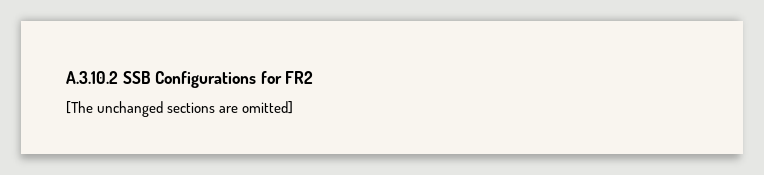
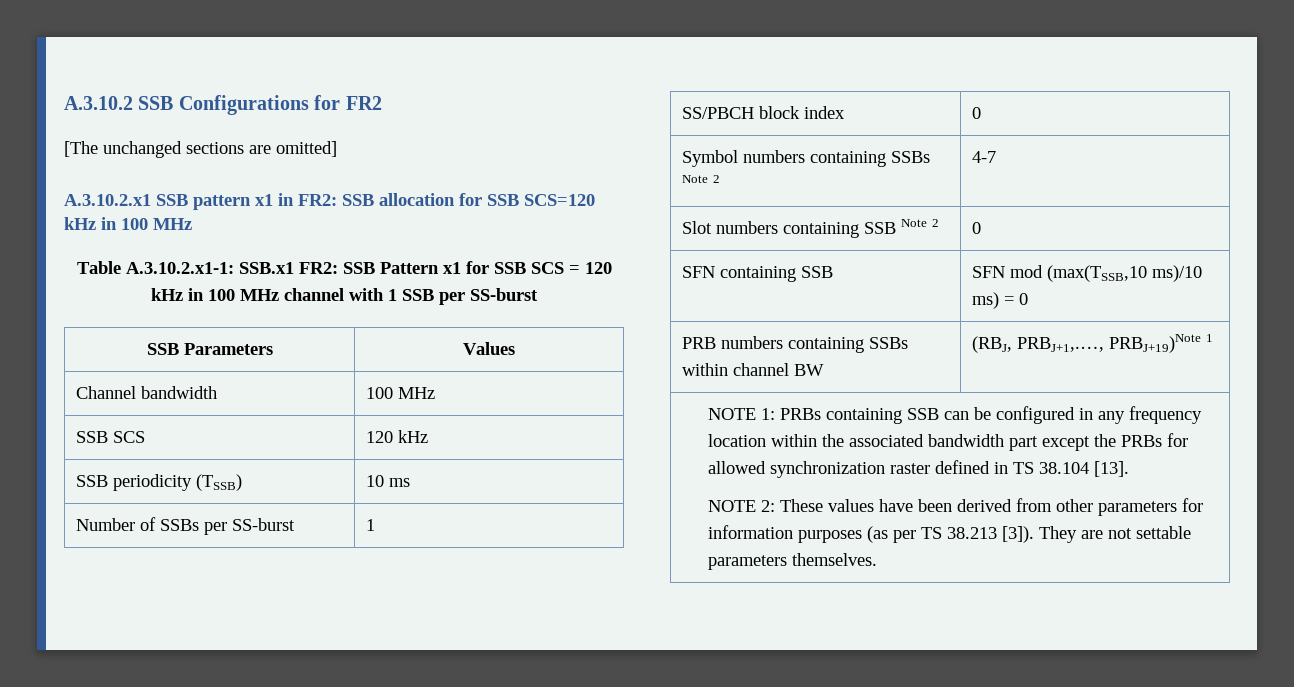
+ A.3.10.2.x1 SSB pattern x1 in FR2: SSB allocation for SSB SCS=120 kHz in 100 MHz
+ Table A.3.10.2.x1-1: SSB.x1 FR2: SSB Pattern x1 for SSB SCS = 120 kHz in 100 MHz channel with 1 SSB per SS-burst
+ SSB Parameters | Values
+ Channel bandwidth | 100 MHz
+ SSB SCS | 120 kHz
+ SSB periodicity (TSSB) | 10 ms
+ Number of SSBs per SS-burst | 1
+ SS/PBCH block index | 0
+ Symbol numbers containing SSBs Note 2 | 4-7
+ Slot numbers containing SSB Note 2 | 0
+ SFN containing SSB | SFN mod (max(TSSB,10 ms)/10 ms) = 0
+ PRB numbers containing SSBs within channel BW | (RBJ, PRBJ+1,.…, PRBJ+19)Note 1
+ NOTE 1: PRBs containing SSB can be configured in any frequency location within the associated bandwidth part except the PRBs for allowed synchronization raster defined in TS 38.104 [13].
+ NOTE 2: These values have been derived from other parameters for information purposes (as per TS 38.213 [3]). They are not settable parameters themselves.

